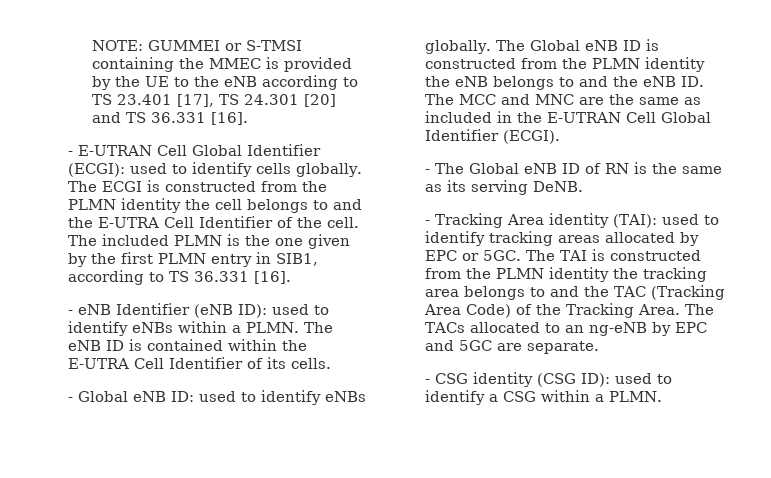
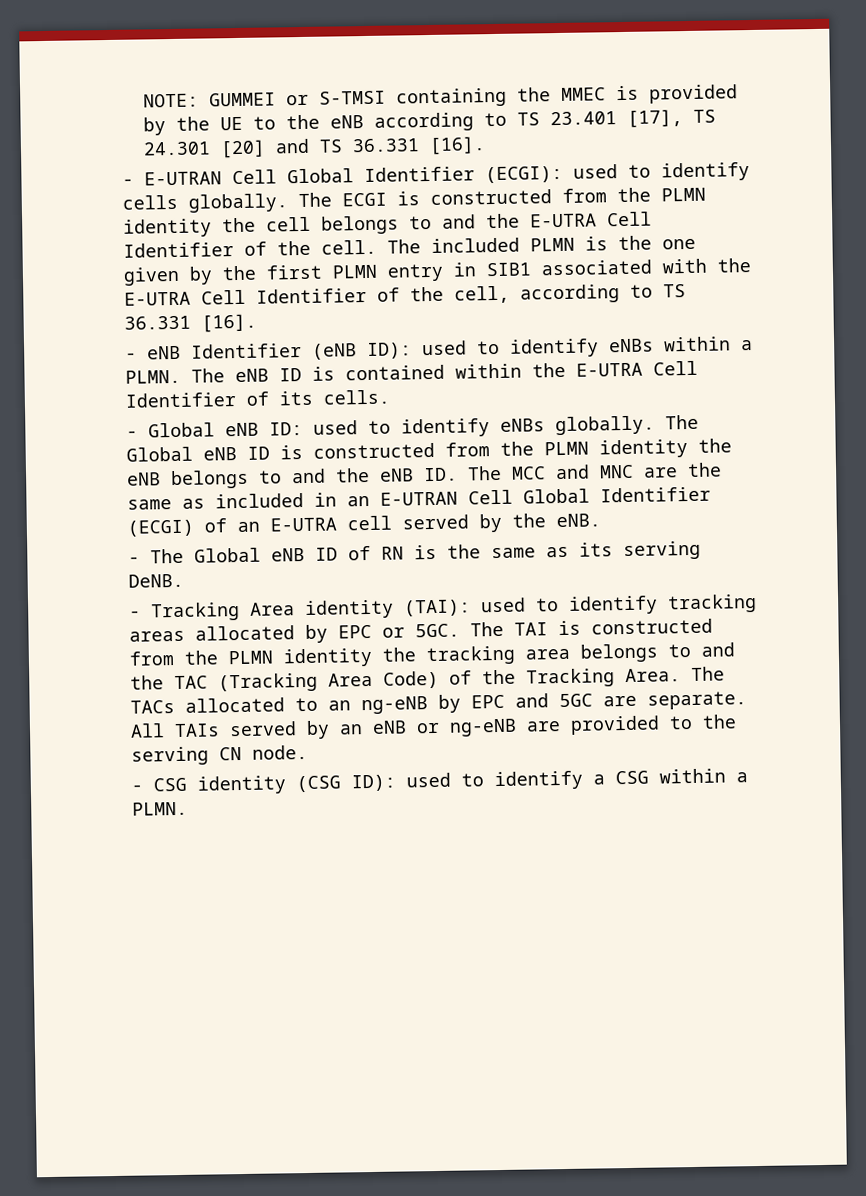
- The included PLMN is the one given by the first PLMN entry in SIB1, according to TS 36.331 [16].
+ The included PLMN is the one given by the first PLMN entry in SIB1 associated with the E-UTRA Cell Identifier of the cell, according to TS 36.331 [16].
- The Global eNB ID is constructed from the PLMN identity the eNB belongs to and the eNB ID. The MCC and MNC are the same as included in the E-UTRAN Cell Global Identifier (ECGI).
+ The Global eNB ID is constructed from the PLMN identity the eNB belongs to and the eNB ID. The MCC and MNC are the same as included in an E-UTRAN Cell Global Identifier (ECGI) of an E-UTRA cell served by the eNB.
+ All TAIs served by an eNB or ng-eNB are provided to the serving CN node.

